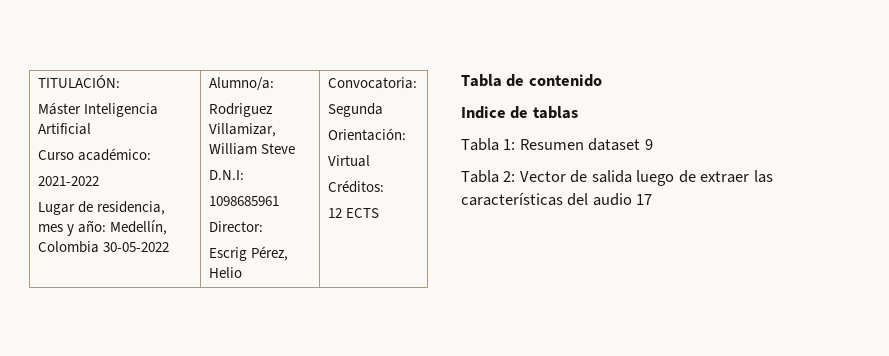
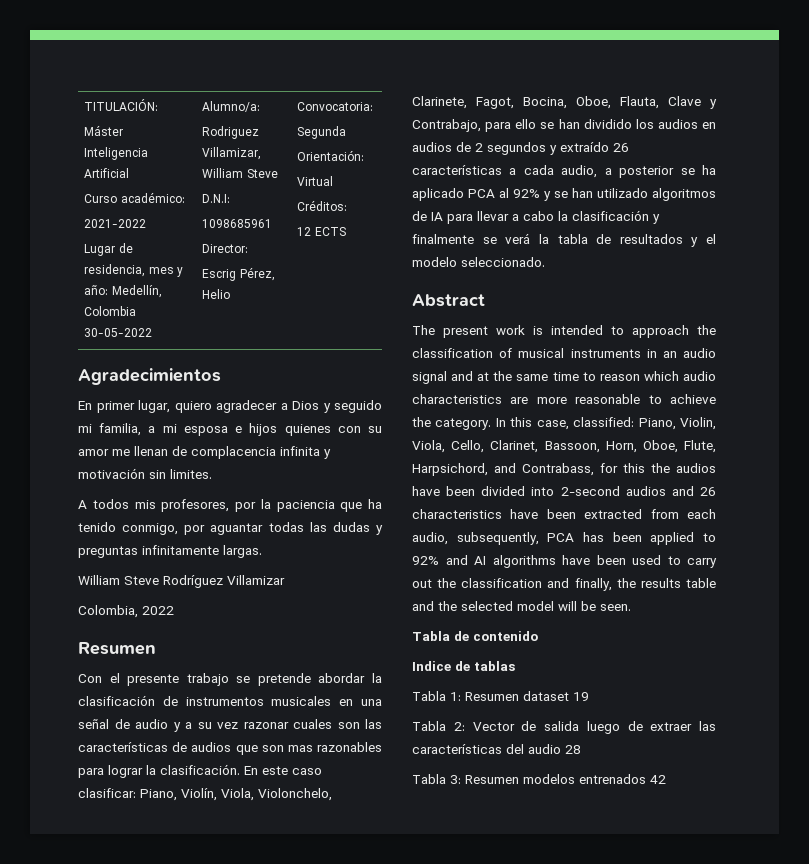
+ Agradecimientos
+ En primer lugar, quiero agradecer a Dios y seguido mi familia, a mi esposa e hijos quienes con su amor me llenan de complacencia infinita y motivación sin limites.
+ A todos mis profesores, por la paciencia que ha tenido conmigo, por aguantar todas las dudas y preguntas infinitamente largas.
+ William Steve Rodríguez Villamizar
+ Colombia, 2022
+ Resumen
+ Con el presente trabajo se pretende abordar la clasificación de instrumentos musicales en una señal de audio y a su vez razonar cuales son las características de audios que son mas razonables para lograr la clasificación. En este caso clasificar: Piano, Violín, Viola, Violonchelo, Clarinete, Fagot, Bocina, Oboe, Flauta, Clave y Contrabajo, para ello se han dividido los audios en audios de 2 segundos y extraído 26 características a cada audio, a posterior se ha aplicado PCA al 92% y se han utilizado algoritmos de IA para llevar a cabo la clasificación y finalmente se verá la tabla de resultados y el modelo seleccionado.
+ Abstract
+ The present work is intended to approach the classification of musical instruments in an audio signal and at the same time to reason which audio characteristics are more reasonable to achieve the category. In this case, classified: Piano, Violin, Viola, Cello, Clarinet, Bassoon, Horn, Oboe, Flute, Harpsichord, and Contrabass, for this the audios have been divided into 2-second audios and 26 characteristics have been extracted from each audio, subsequently, PCA has been applied to 92% and AI algorithms have been used to carry out the classification and finally, the results table and the selected model will be seen.
- Tabla 1: Resumen dataset 9
+ Tabla 1: Resumen dataset 19
- Tabla 2: Vector de salida luego de extraer las características del audio 17
+ Tabla 2: Vector de salida luego de extraer las características del audio 28
+ Tabla 3: Resumen modelos entrenados 42

